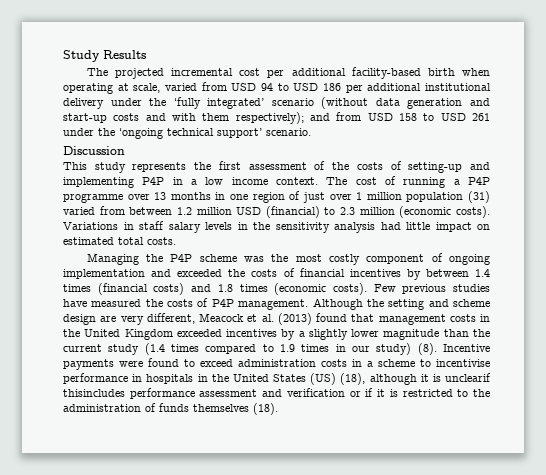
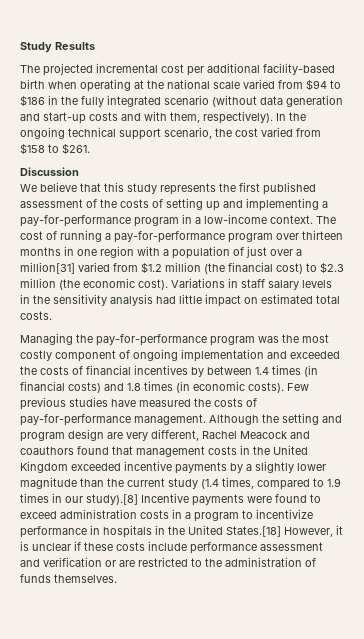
- The projected incremental cost per additional facility-based birth when operating at scale, varied from USD 94 to USD 186 per additional institutional delivery under the ‘fully integrated’ scenario (without data generation and start-up costs and with them respectively); and from USD 158 to USD 261 under the ‘ongoing technical support’ scenario.
+ The projected incremental cost per additional facility-based birth when operating at the national scale varied from $94 to $186 in the fully integrated scenario (without data generation and start-up costs and with them, respectively). In the ongoing technical support scenario, the cost varied from $158 to $261.
  Discussion
- This study represents the first assessment of the costs of setting-up and implementing P4P in a low income context.
+ We believe that this study represents the first published assessment of the costs of setting up and implementing a pay-for-performance program in a low-income context.
- The cost of running a P4P programme over 13 months in one region of just over 1 million population (31) varied from between 1.2 million USD (financial) to 2.3 million (economic costs).
+ The cost of running a pay-for-performance program over thirteen months in one region with a population of just over a million[31] varied from $1.2 million (the financial cost) to $2.3 million (the economic cost).
- Managing the P4P scheme was the most costly component of ongoing implementation and exceeded the costs of financial incentives by between 1.4 times (financial costs) and 1.8 times (economic costs).
+ Managing the pay-for-performance program was the most costly component of ongoing implementation and exceeded the costs of financial incentives by between 1.4 times (in financial costs) and 1.8 times (in economic costs).
- Few previous studies have measured the costs of P4P management.
+ Few previous studies have measured the costs of pay-for-performance management.
- Although the setting and scheme design are very different, Meacock et al. (2013) found that management costs in the United Kingdom exceeded incentives by a slightly lower magnitude than the current study (1.4 times compared to 1.9 times in our study) (8). Incentive payments were found to exceed administration costs in a scheme to incentivise performance in hospitals in the United States (US) (18), although it is unclearif thisincludes performance assessment and verification or if it is restricted to the administration of funds themselves (18).
+ Although the setting and program design are very different, Rachel Meacock and coauthors found that management costs in the United Kingdom exceeded incentive payments by a slightly lower magnitude than the current study (1.4 times, compared to 1.9 times in our study).[8] Incentive payments were found to exceed administration costs in a program to incentivize performance in hospitals in the United States.[18] However, it is unclear if these costs include performance assessment and verification or are restricted to the administration of funds themselves.

